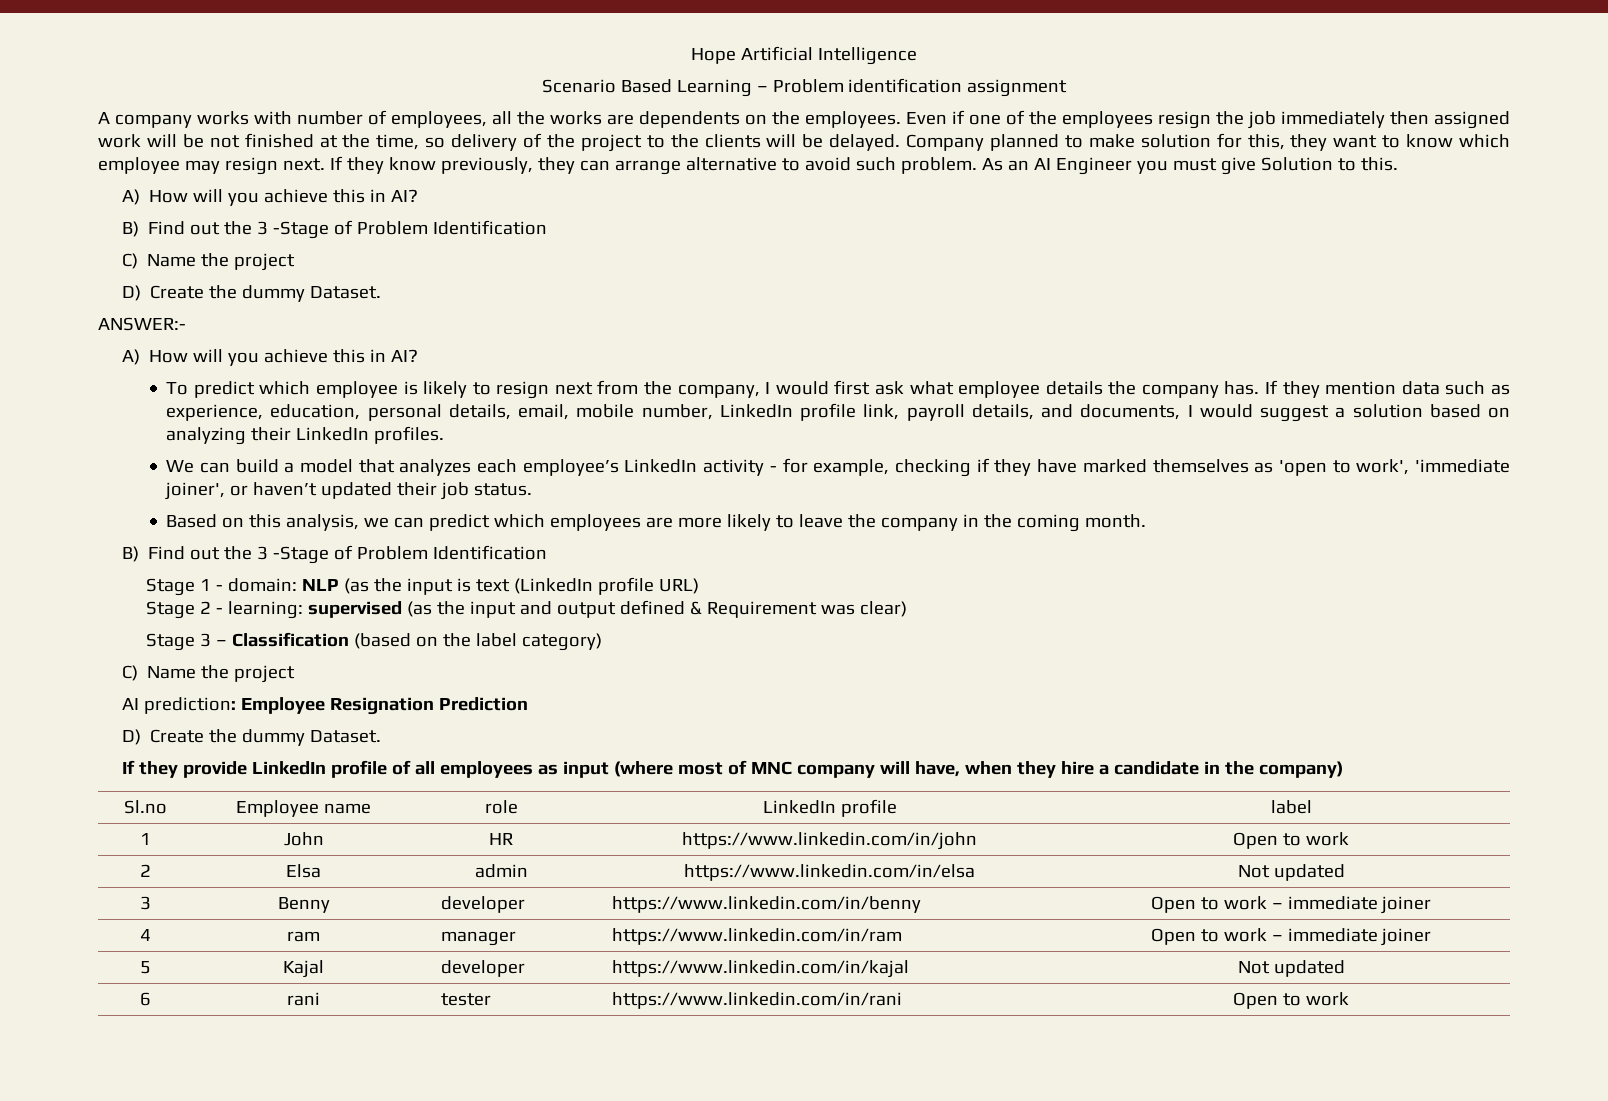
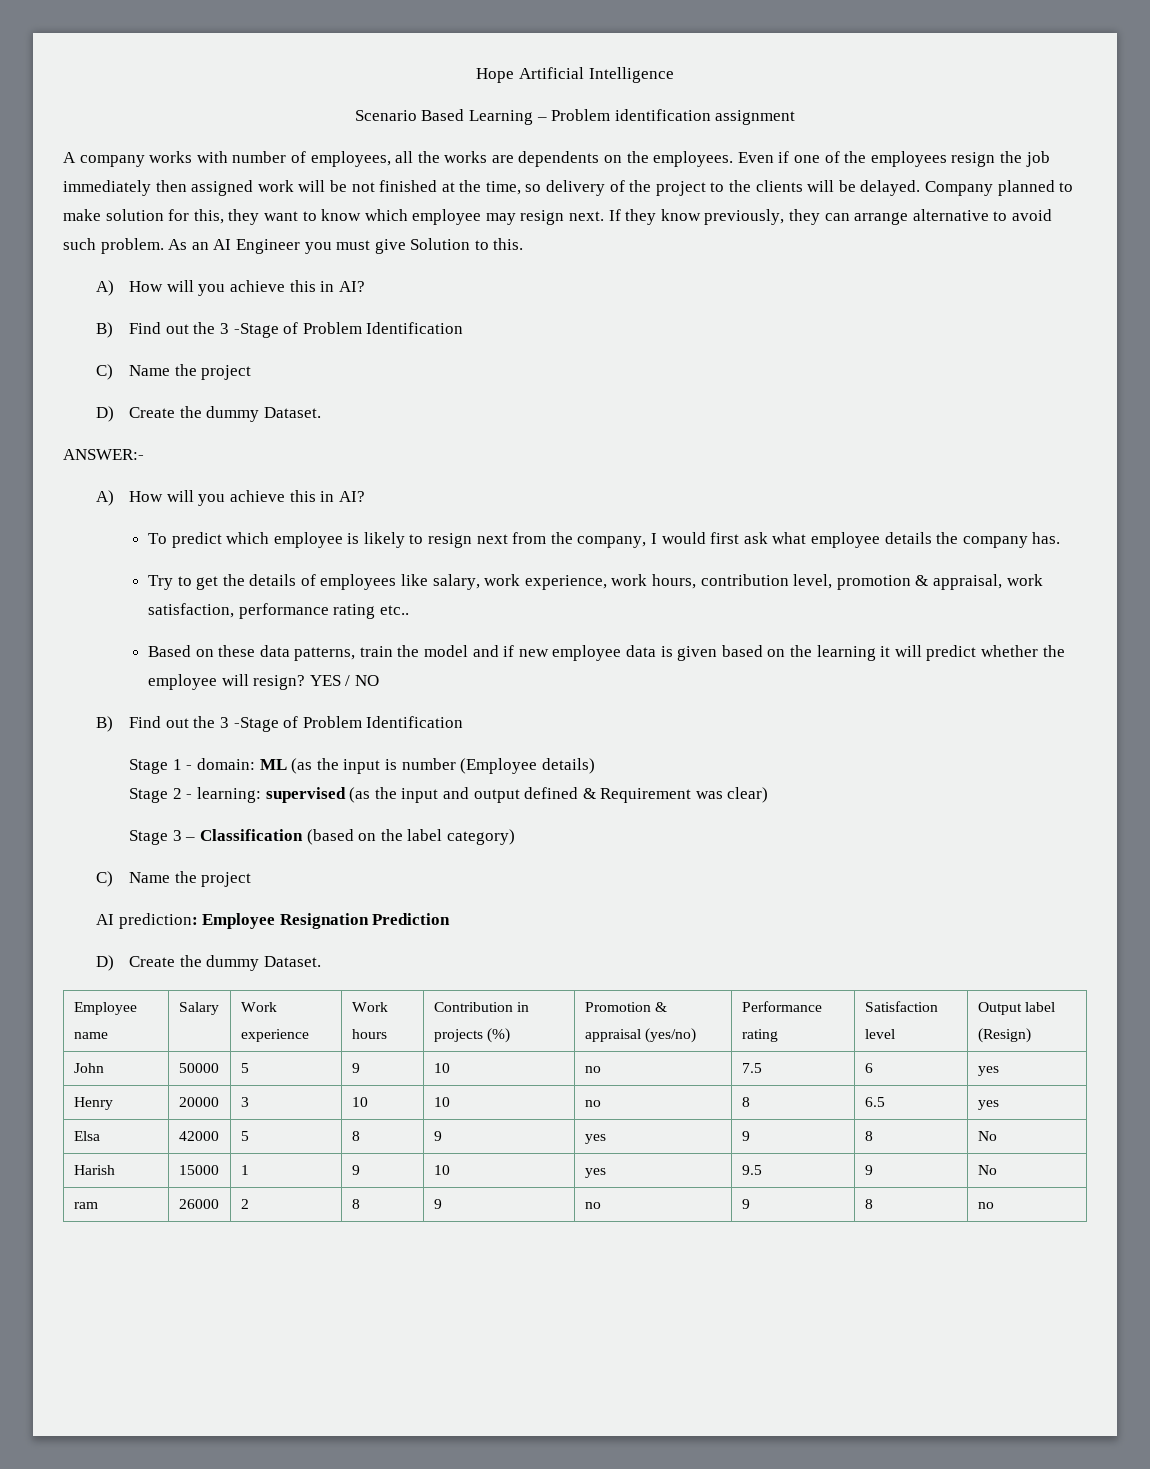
- To predict which employee is likely to resign next from the company, I would first ask what employee details the company has. If they mention data such as experience, education, personal details, email, mobile number, LinkedIn profile link, payroll details, and documents, I would suggest a solution based on analyzing their LinkedIn profiles.
- We can build a model that analyzes each employee’s LinkedIn activity - for example, checking if they have marked themselves as 'open to work', 'immediate joiner', or haven’t updated their job status.
- Based on this analysis, we can predict which employees are more likely to leave the company in the coming month.
+ To predict which employee is likely to resign next from the company, I would first ask what employee details the company has.
+ Try to get the details of employees like salary, work experience, work hours, contribution level, promotion & appraisal, work satisfaction, performance rating etc..
+ Based on these data patterns, train the model and if new employee data is given based on the learning it will predict whether the employee will resign? YES / NO
- Stage 1 - domain: NLP (as the input is text (LinkedIn profile URL)
+ Stage 1 - domain: ML (as the input is number (Employee details)
- If they provide LinkedIn profile of all employees as input (where most of MNC company will have, when they hire a candidate in the company)
- Sl.no | Employee name | role | LinkedIn profile | label
- 1 | John | HR | https://www.linkedin.com/in/john | Open to work
- 2 | Elsa | admin | https://www.linkedin.com/in/elsa | Not updated
- 3 | Benny | developer | https://www.linkedin.com/in/benny | Open to work – immediate joiner
- 4 | ram | manager | https://www.linkedin.com/in/ram | Open to work – immediate joiner
- 5 | Kajal | developer | https://www.linkedin.com/in/kajal | Not updated
- 6 | rani | tester | https://www.linkedin.com/in/rani | Open to work
+ Employee name | Salary | Work experience | Work hours | Contribution in projects (%) | Promotion & appraisal (yes/no) | Performance rating | Satisfaction level | Output label (Resign)
+ John | 50000 | 5 | 9 | 10 | no | 7.5 | 6 | yes
+ Henry | 20000 | 3 | 10 | 10 | no | 8 | 6.5 | yes
+ Elsa | 42000 | 5 | 8 | 9 | yes | 9 | 8 | No
+ Harish | 15000 | 1 | 9 | 10 | yes | 9.5 | 9 | No
+ ram | 26000 | 2 | 8 | 9 | no | 9 | 8 | no

